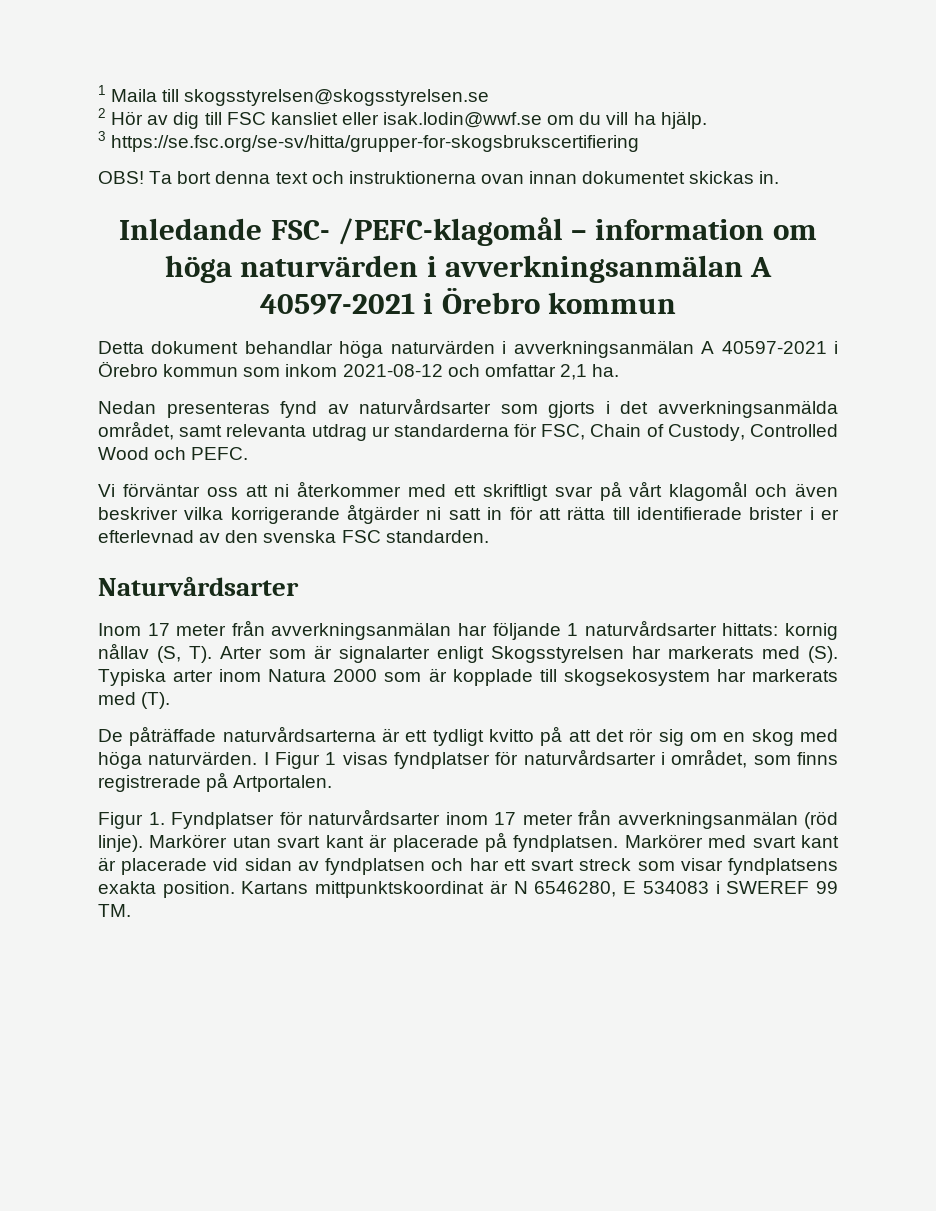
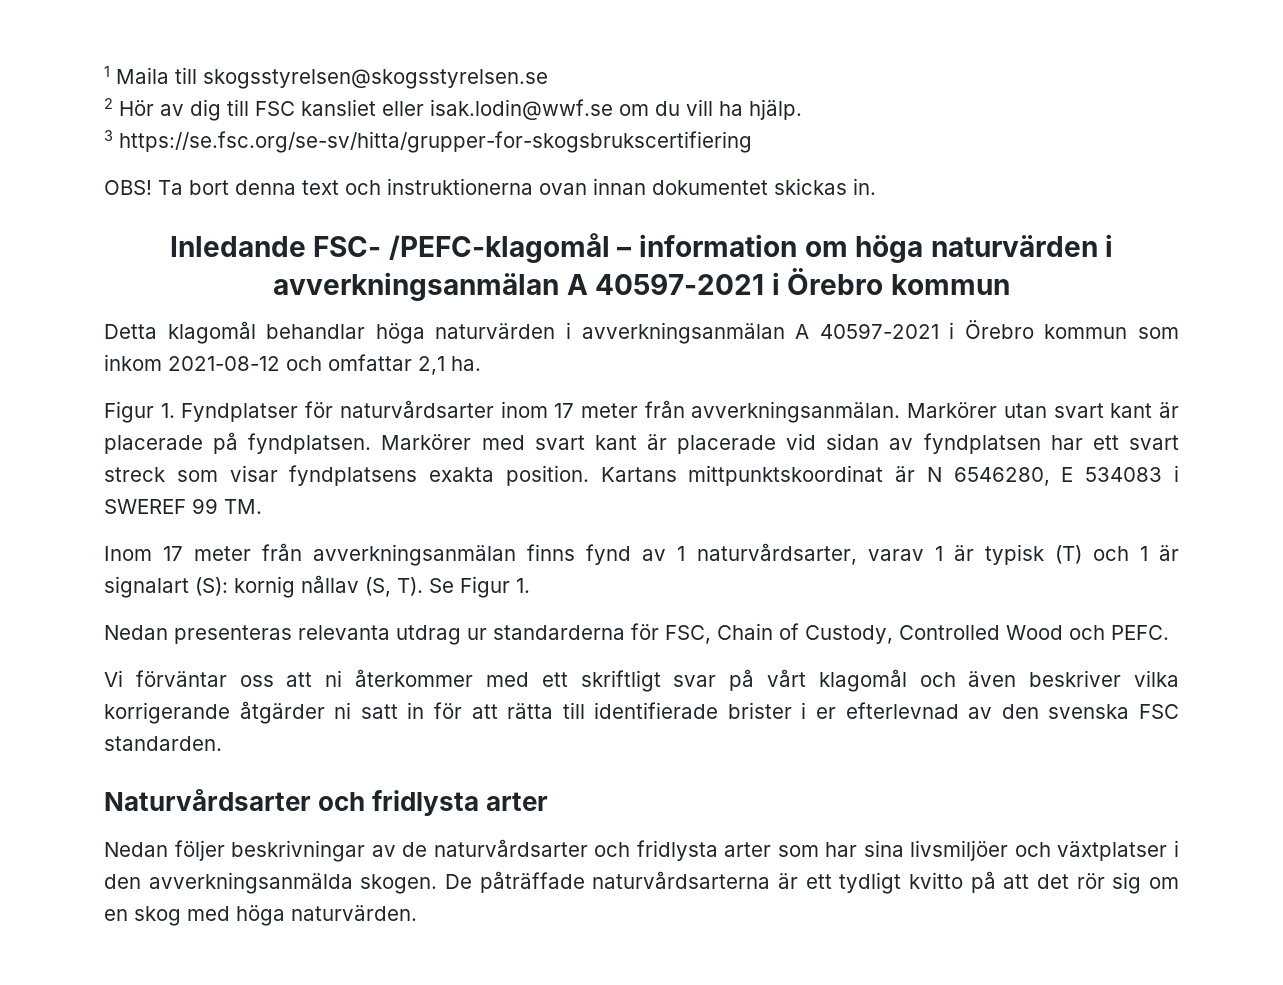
- Detta dokument behandlar höga naturvärden i avverkningsanmälan A 40597-2021 i Örebro kommun som inkom 2021-08-12 och omfattar 2,1 ha.
+ Detta klagomål behandlar höga naturvärden i avverkningsanmälan A 40597-2021 i Örebro kommun som inkom 2021-08-12 och omfattar 2,1 ha.
- Nedan presenteras fynd av naturvårdsarter som gjorts i det avverkningsanmälda området, samt relevanta utdrag ur standarderna för FSC, Chain of Custody, Controlled Wood och PEFC.
+ Figur 1. Fyndplatser för naturvårdsarter inom 17 meter från avverkningsanmälan. Markörer utan svart kant är placerade på fyndplatsen. Markörer med svart kant är placerade vid sidan av fyndplatsen har ett svart streck som visar fyndplatsens exakta position. Kartans mittpunktskoordinat är N 6546280, E 534083 i SWEREF 99 TM.
+ Inom 17 meter från avverkningsanmälan finns fynd av 1 naturvårdsarter, varav 1 är typisk (T) och 1 är signalart (S): kornig nållav (S, T). Se Figur 1.
+ Nedan presenteras relevanta utdrag ur standarderna för FSC, Chain of Custody, Controlled Wood och PEFC.
- Naturvårdsarter
- Inom 17 meter från avverkningsanmälan har följande 1 naturvårdsarter hittats: kornig nållav (S, T). Arter som är signalarter enligt Skogsstyrelsen har markerats med (S). Typiska arter inom Natura 2000 som är kopplade till skogsekosystem har markerats med (T).
- De påträffade naturvårdsarterna är ett tydligt kvitto på att det rör sig om en skog med höga naturvärden. I Figur 1 visas fyndplatser för naturvårdsarter i området, som finns registrerade på Artportalen.
- Figur 1. Fyndplatser för naturvårdsarter inom 17 meter från avverkningsanmälan (röd linje). Markörer utan svart kant är placerade på fyndplatsen. Markörer med svart kant är placerade vid sidan av fyndplatsen och har ett svart streck som visar fyndplatsens exakta position. Kartans mittpunktskoordinat är N 6546280, E 534083 i SWEREF 99 TM.
+ Naturvårdsarter och fridlysta arter
+ Nedan följer beskrivningar av de naturvårdsarter och fridlysta arter som har sina livsmiljöer och växtplatser i den avverkningsanmälda skogen. De påträffade naturvårdsarterna är ett tydligt kvitto på att det rör sig om en skog med höga naturvärden.

